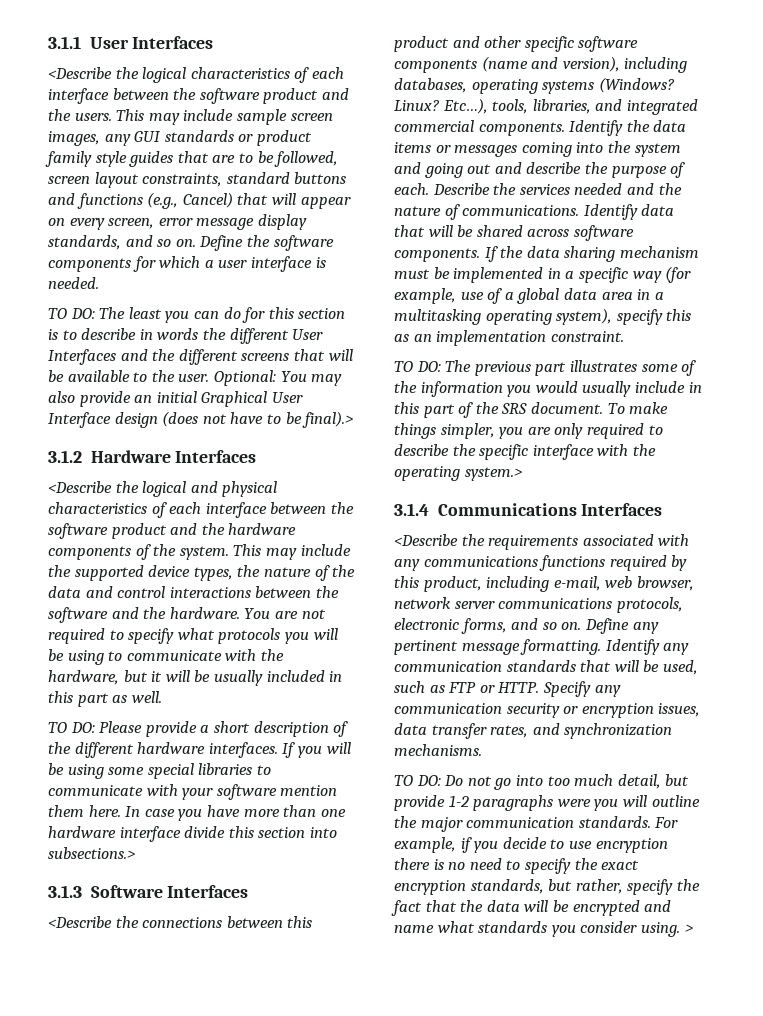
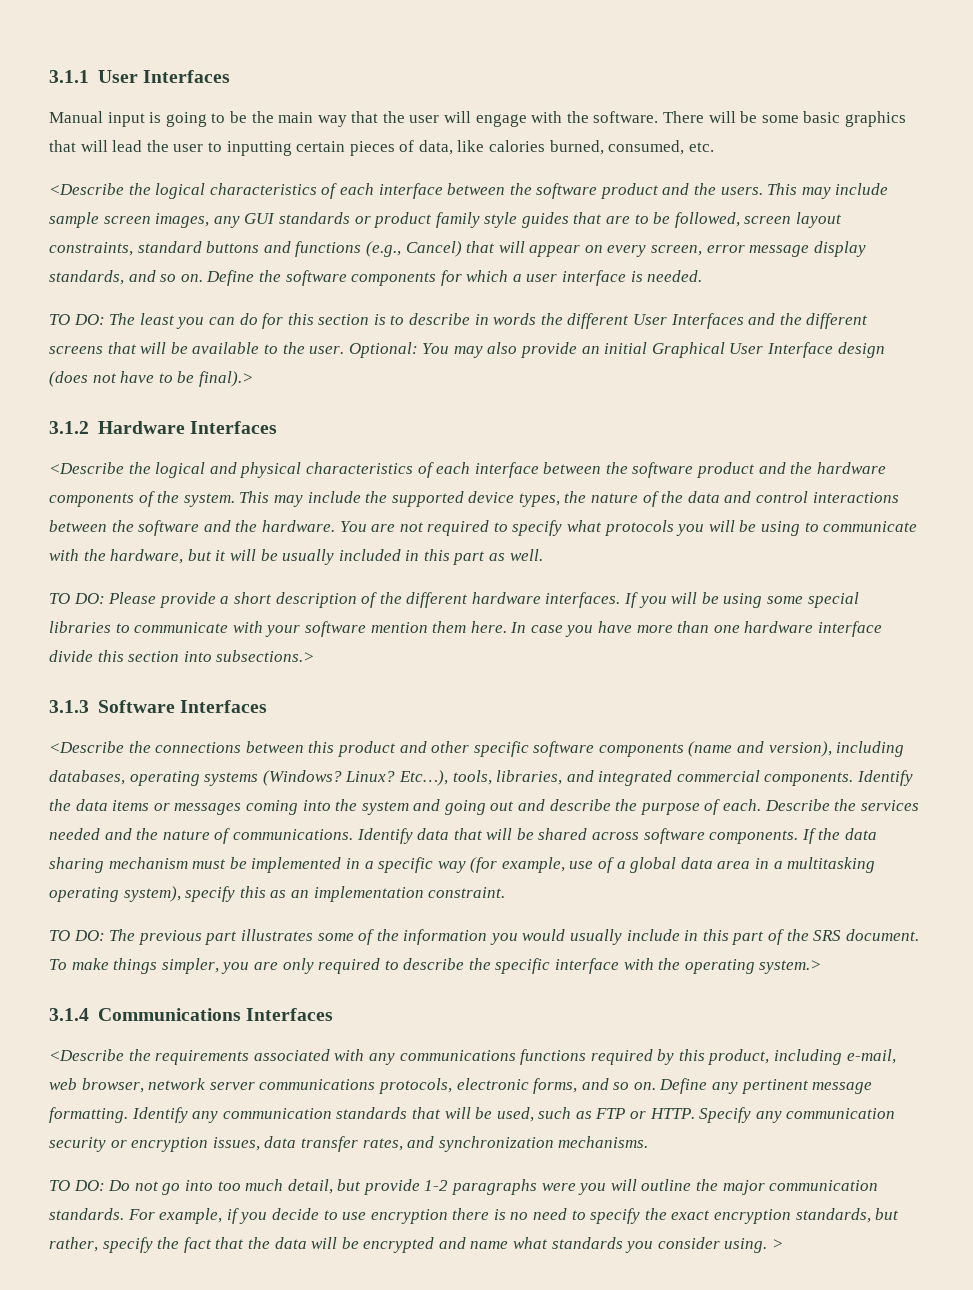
+ Manual input is going to be the main way that the user will engage with the software. There will be some basic graphics that will lead the user to inputting certain pieces of data, like calories burned, consumed, etc.

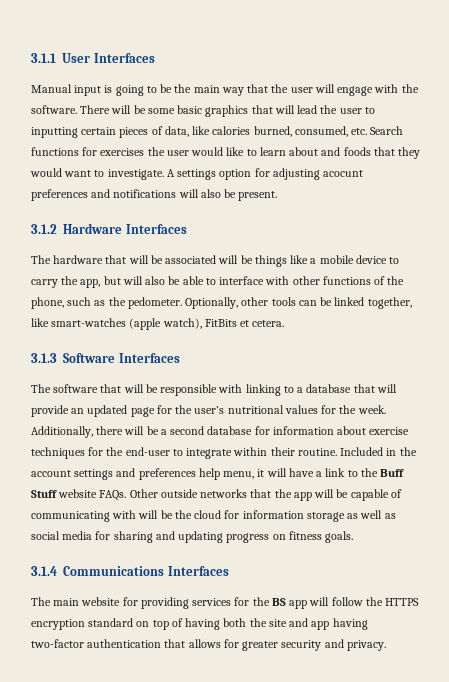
- There will be some basic graphics that will lead the user to inputting certain pieces of data, like calories burned, consumed, etc.
- <Describe the logical characteristics of each interface between the software product and the users. This may include sample screen images, any GUI standards or product family style guides that are to be followed, screen layout constraints, standard buttons and functions (e.g., Cancel) that will appear on every screen, error message display standards, and so on. Define the software components for which a user interface is needed.
- TO DO: The least you can do for this section is to describe in words the different User Interfaces and the different screens that will be available to the user. Optional: You may also provide an initial Graphical User Interface design (does not have to be final).>
+ There will be some basic graphics that will lead the user to inputting certain pieces of data, like calories burned, consumed, etc. Search functions for exercises the user would like to learn about and foods that they would want to investigate. A settings option for adjusting acocunt preferences and notifications will also be present.
  3.1.2 Hardware Interfaces
- <Describe the logical and physical characteristics of each interface between the software product and the hardware components of the system. This may include the supported device types, the nature of the data and control interactions between the software and the hardware. You are not required to specify what protocols you will be using to communicate with the hardware, but it will be usually included in this part as well.
- TO DO: Please provide a short description of the different hardware interfaces. If you will be using some special libraries to communicate with your software mention them here. In case you have more than one hardware interface divide this section into subsections.>
+ The hardware that will be associated will be things like a mobile device to carry the app, but will also be able to interface with other functions of the phone, such as the pedometer. Optionally, other tools can be linked together, like smart-watches (apple watch), FitBits et cetera.
  3.1.3 Software Interfaces
- <Describe the connections between this product and other specific software components (name and version), including databases, operating systems (Windows? Linux? Etc…), tools, libraries, and integrated commercial components. Identify the data items or messages coming into the system and going out and describe the purpose of each. Describe the services needed and the nature of communications. Identify data that will be shared across software components. If the data sharing mechanism must be implemented in a specific way (for example, use of a global data area in a multitasking operating system), specify this as an implementation constraint.
- TO DO: The previous part illustrates some of the information you would usually include in this part of the SRS document. To make things simpler, you are only required to describe the specific interface with the operating system.>
+ The software that will be responsible with linking to a database that will provide an updated page for the user’s nutritional values for the week. Additionally, there will be a second database for information about exercise techniques for the end-user to integrate within their routine. Included in the account settings and preferences help menu, it will have a link to the Buff Stuff website FAQs. Other outside networks that the app will be capable of communicating with will be the cloud for information storage as well as social media for sharing and updating progress on fitness goals.
  3.1.4 Communications Interfaces
- <Describe the requirements associated with any communications functions required by this product, including e-mail, web browser, network server communications protocols, electronic forms, and so on. Define any pertinent message formatting. Identify any communication standards that will be used, such as FTP or HTTP. Specify any communication security or encryption issues, data transfer rates, and synchronization mechanisms.
- TO DO: Do not go into too much detail, but provide 1-2 paragraphs were you will outline the major communication standards. For example, if you decide to use encryption there is no need to specify the exact encryption standards, but rather, specify the fact that the data will be encrypted and name what standards you consider using. >
+ The main website for providing services for the BS app will follow the HTTPS encryption standard on top of having both the site and app having two-factor authentication that allows for greater security and privacy.

